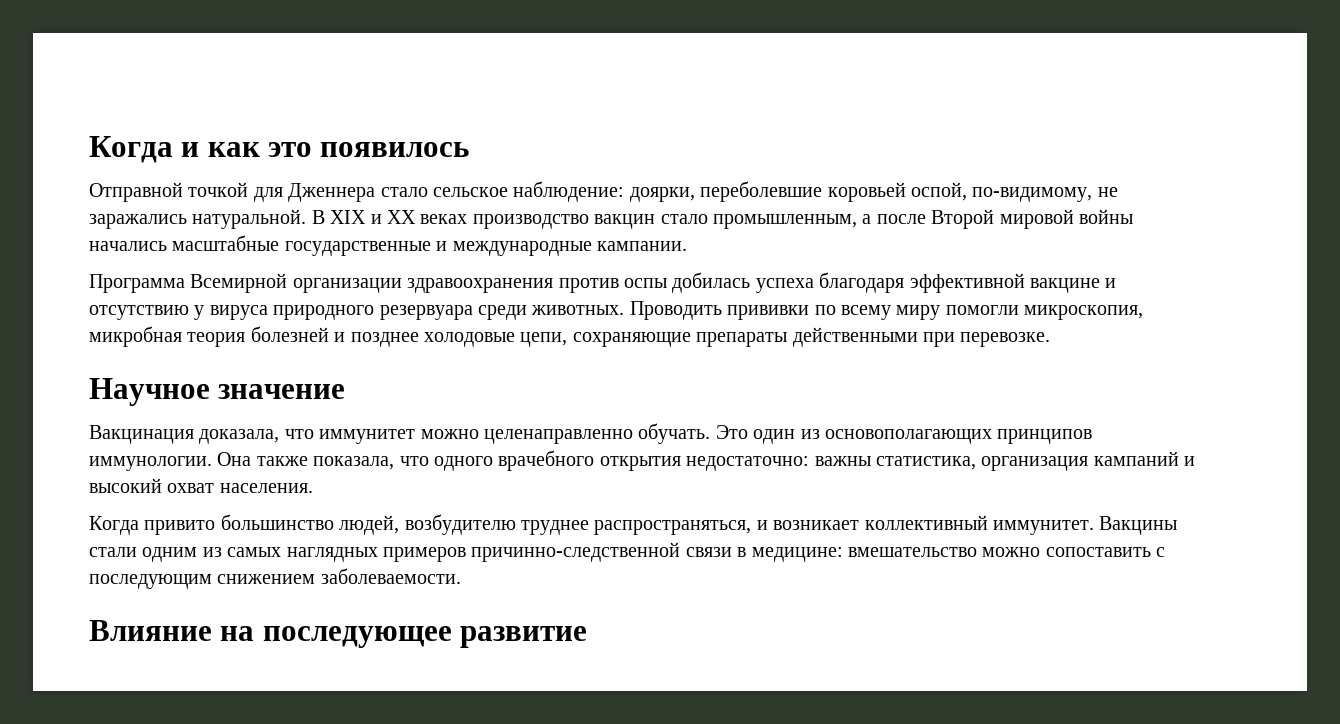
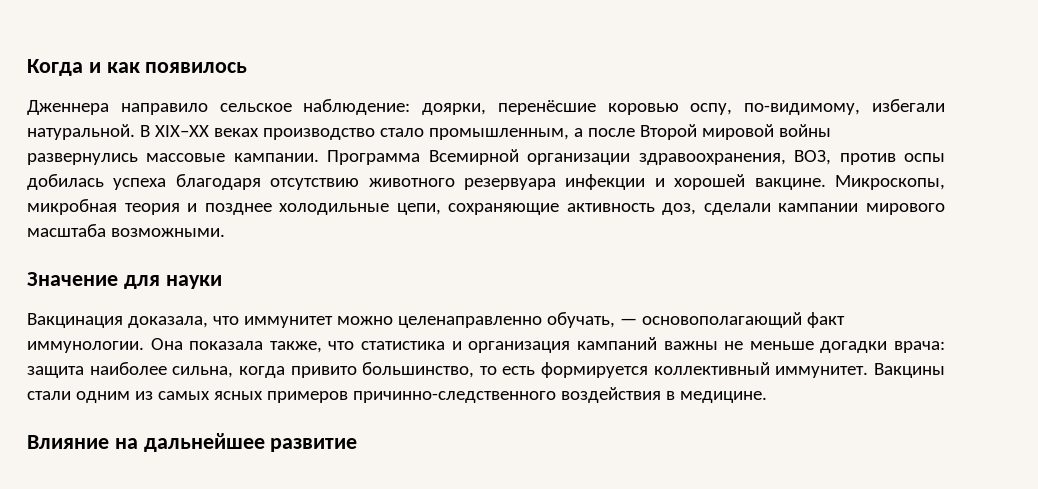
- Когда и как это появилось
+ Когда и как появилось
- Отправной точкой для Дженнера стало сельское наблюдение: доярки, переболевшие коровьей оспой, по-видимому, не заражались натуральной. В XIX и XX веках производство вакцин стало промышленным, а после Второй мировой войны начались масштабные государственные и международные кампании.
- Программа Всемирной организации здравоохранения против оспы добилась успеха благодаря эффективной вакцине и отсутствию у вируса природного резервуара среди животных. Проводить прививки по всему миру помогли микроскопия, микробная теория болезней и позднее холодовые цепи, сохраняющие препараты действенными при перевозке.
- Научное значение
+ Дженнера направило сельское наблюдение: доярки, перенёсшие коровью оспу, по-видимому, избегали натуральной. В XIX–XX веках производство стало промышленным, а после Второй мировой войны развернулись массовые кампании. Программа Всемирной организации здравоохранения, ВОЗ, против оспы добилась успеха благодаря отсутствию животного резервуара инфекции и хорошей вакцине. Микроскопы, микробная теория и позднее холодильные цепи, сохраняющие активность доз, сделали кампании мирового масштаба возможными.
+ Значение для науки
- Вакцинация доказала, что иммунитет можно целенаправленно обучать. Это один из основополагающих принципов иммунологии. Она также показала, что одного врачебного открытия недостаточно: важны статистика, организация кампаний и высокий охват населения.
- Когда привито большинство людей, возбудителю труднее распространяться, и возникает коллективный иммунитет.
+ Вакцинация доказала, что иммунитет можно целенаправленно обучать, — основополагающий факт иммунологии. Она показала также, что статистика и организация кампаний важны не меньше догадки врача: защита наиболее сильна, когда привито большинство, то есть формируется коллективный иммунитет.
- Вакцины стали одним из самых наглядных примеров причинно-следственной связи в медицине: вмешательство можно сопоставить с последующим снижением заболеваемости.
+ Вакцины стали одним из самых ясных примеров причинно-следственного воздействия в медицине.
- Влияние на последующее развитие
+ Влияние на дальнейшее развитие

